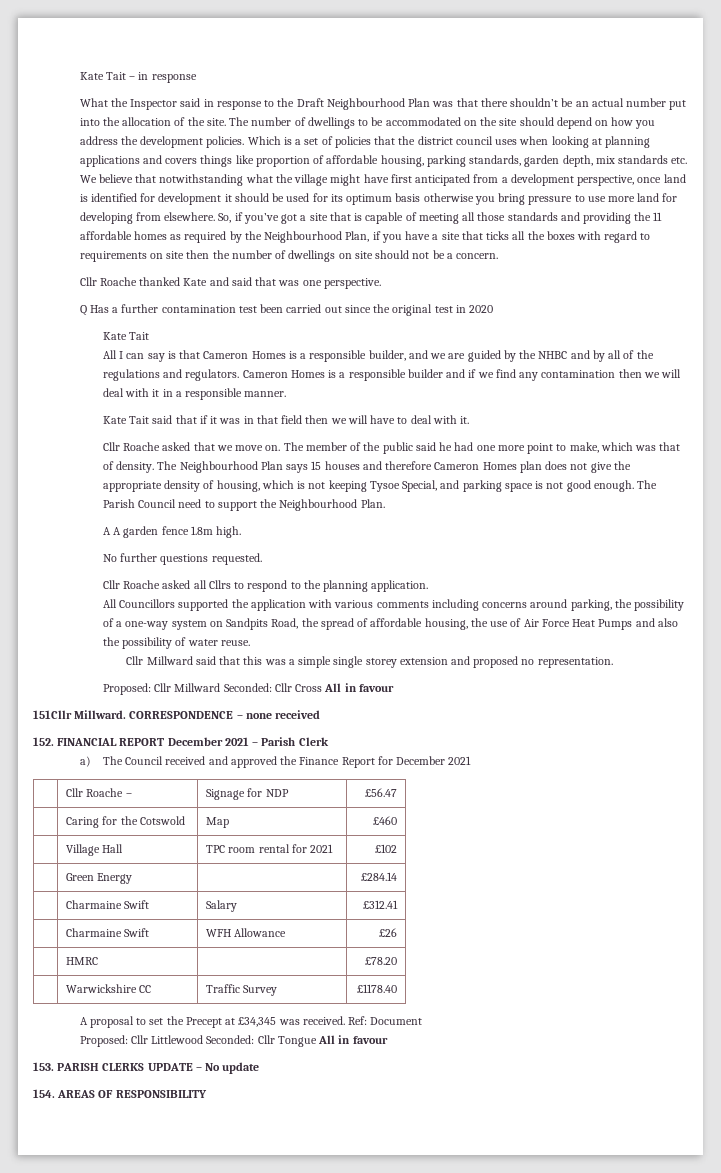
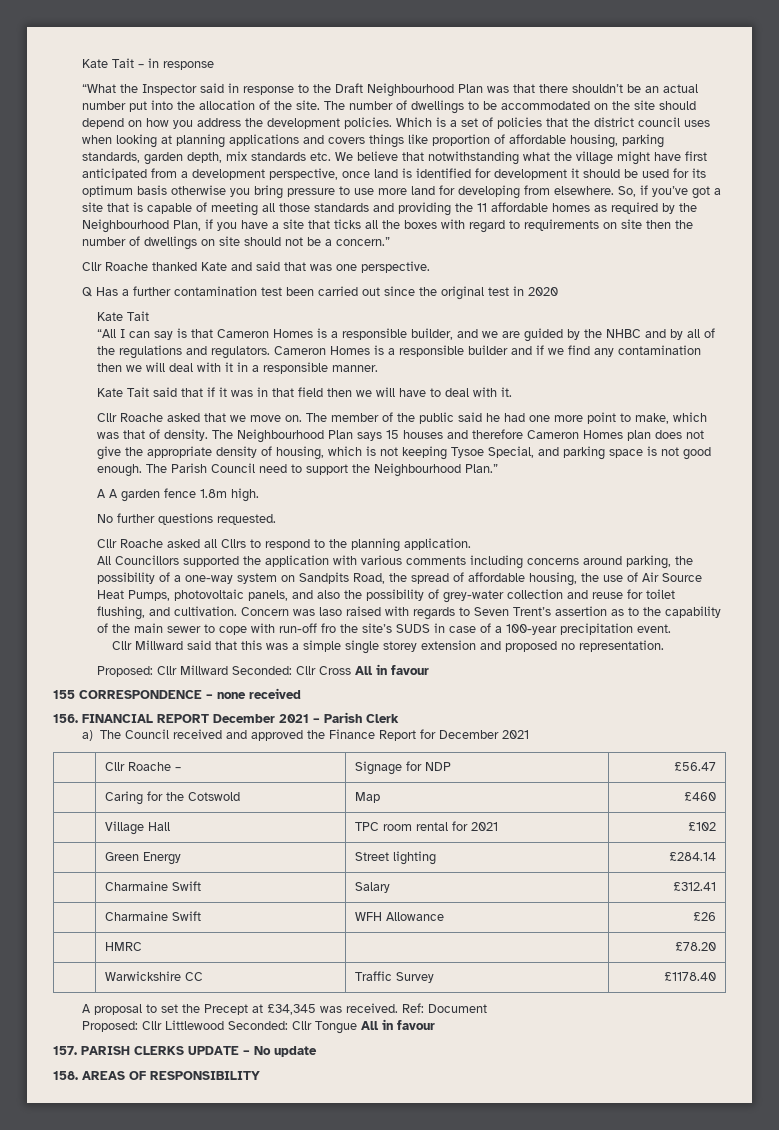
- What the Inspector said in response to the Draft Neighbourhood Plan was that there shouldn’t be an actual number put into the allocation of the site.
+ “What the Inspector said in response to the Draft Neighbourhood Plan was that there shouldn’t be an actual number put into the allocation of the site.
- So, if you’ve got a site that is capable of meeting all those standards and providing the 11 affordable homes as required by the Neighbourhood Plan, if you have a site that ticks all the boxes with regard to requirements on site then the number of dwellings on site should not be a concern.
+ So, if you’ve got a site that is capable of meeting all those standards and providing the 11 affordable homes as required by the Neighbourhood Plan, if you have a site that ticks all the boxes with regard to requirements on site then the number of dwellings on site should not be a concern.”
- All I can say is that Cameron Homes is a responsible builder, and we are guided by the NHBC and by all of the regulations and regulators.
+ “All I can say is that Cameron Homes is a responsible builder, and we are guided by the NHBC and by all of the regulations and regulators.
- The Parish Council need to support the Neighbourhood Plan.
+ The Parish Council need to support the Neighbourhood Plan.”
- All Councillors supported the application with various comments including concerns around parking, the possibility of a one-way system on Sandpits Road, the spread of affordable housing, the use of Air Force Heat Pumps and also the possibility of water reuse.
+ All Councillors supported the application with various comments including concerns around parking, the possibility of a one-way system on Sandpits Road, the spread of affordable housing, the use of Air Source Heat Pumps, photovoltaic panels, and also the possibility of grey-water collection and reuse for toilet flushing, and cultivation. Concern was laso raised with regards to Seven Trent’s assertion as to the capability of the main sewer to cope with run-off fro the site’s SUDS in case of a 100-year precipitation event.
- 151Cllr Millward. CORRESPONDENCE – none received
+ 155 CORRESPONDENCE – none received
- 152. FINANCIAL REPORT December 2021 – Parish Clerk
+ 156. FINANCIAL REPORT December 2021 – Parish Clerk
- | Green Energy | | £284.14
+ | Green Energy | Street lighting | £284.14
- 153. PARISH CLERKS UPDATE – No update
+ 157. PARISH CLERKS UPDATE – No update
- 154. AREAS OF RESPONSIBILITY
+ 158. AREAS OF RESPONSIBILITY

